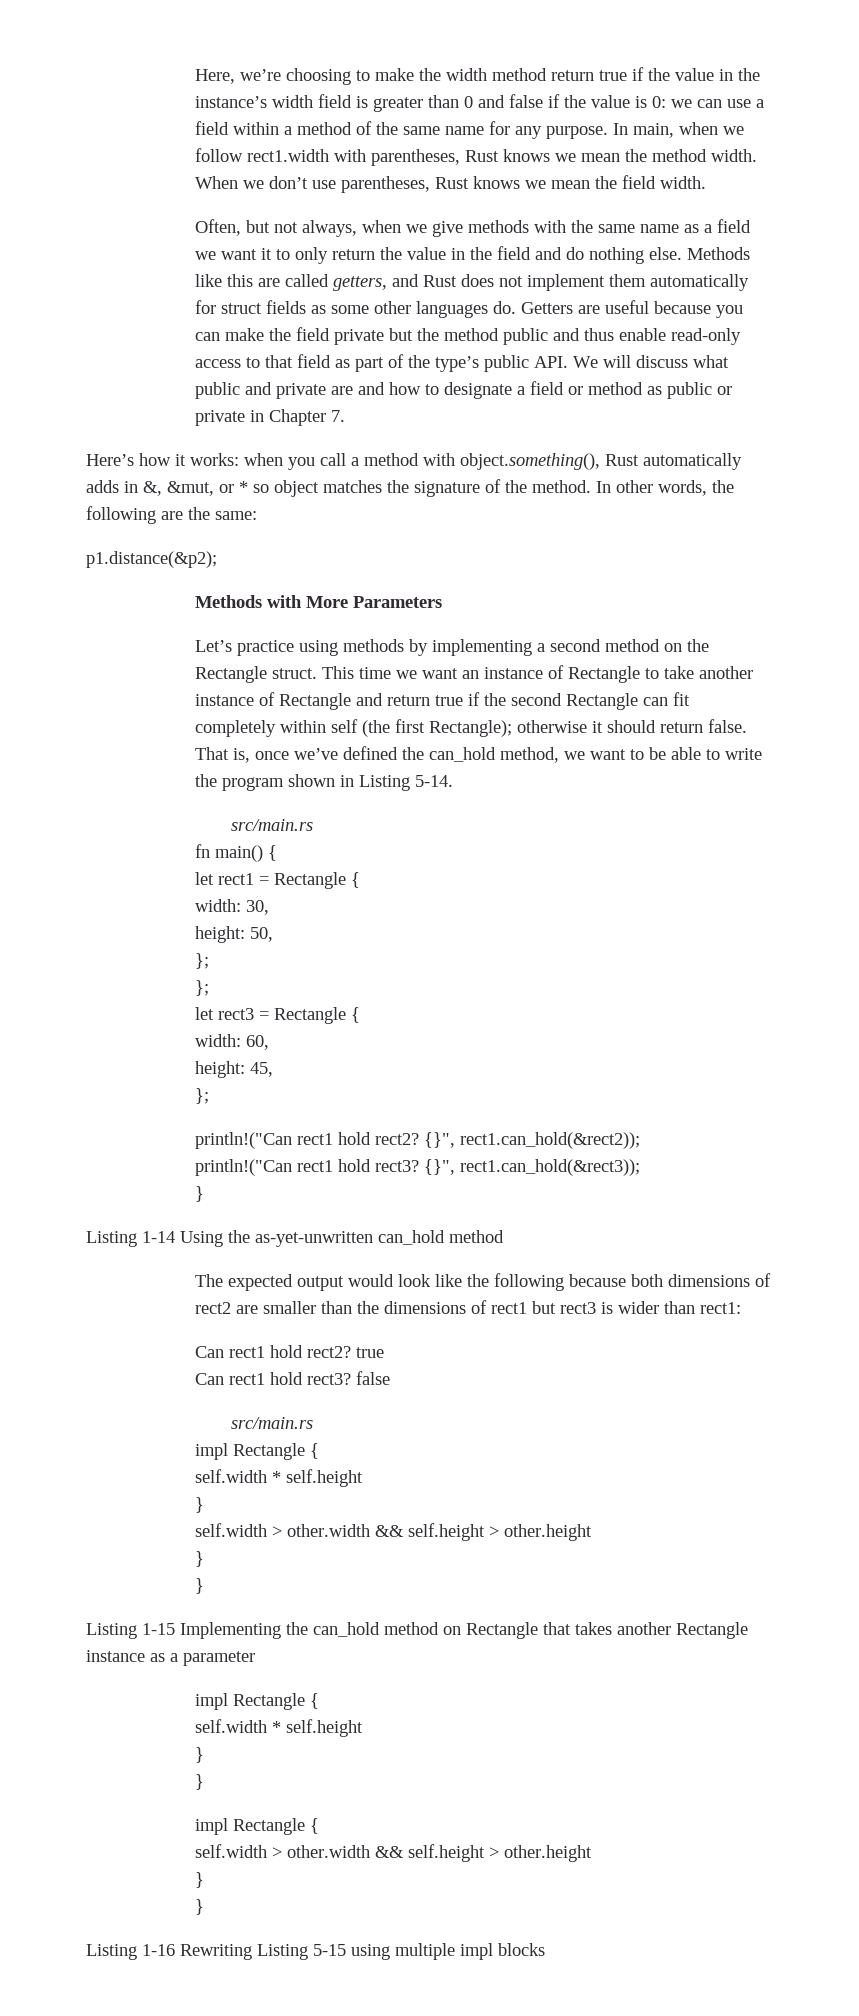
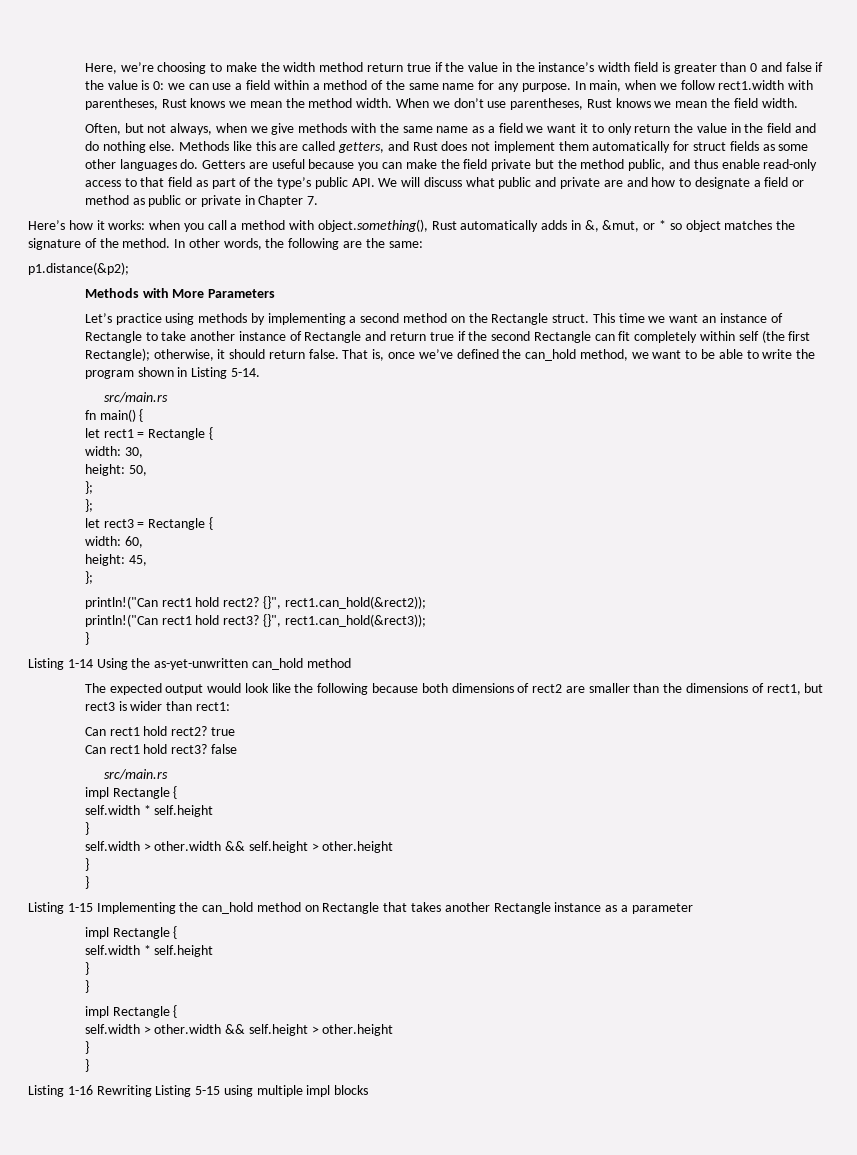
- Getters are useful because you can make the field private but the method public and thus enable read-only access to that field as part of the type’s public API. We will discuss what public and private are and how to designate a field or method as public or private in Chapter 7.
+ Getters are useful because you can make the field private but the method public, and thus enable read-only access to that field as part of the type’s public API. We will discuss what public and private are and how to designate a field or method as public or private in Chapter 7.
- This time we want an instance of Rectangle to take another instance of Rectangle and return true if the second Rectangle can fit completely within self (the first Rectangle); otherwise it should return false.
+ This time we want an instance of Rectangle to take another instance of Rectangle and return true if the second Rectangle can fit completely within self (the first Rectangle); otherwise, it should return false.
- The expected output would look like the following because both dimensions of rect2 are smaller than the dimensions of rect1 but rect3 is wider than rect1:
+ The expected output would look like the following because both dimensions of rect2 are smaller than the dimensions of rect1, but rect3 is wider than rect1:

